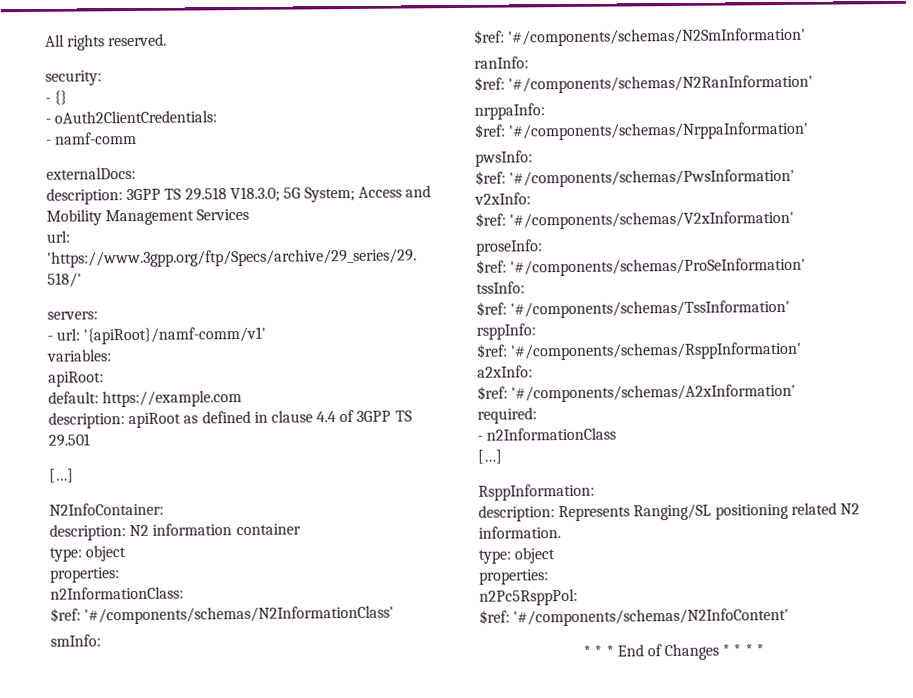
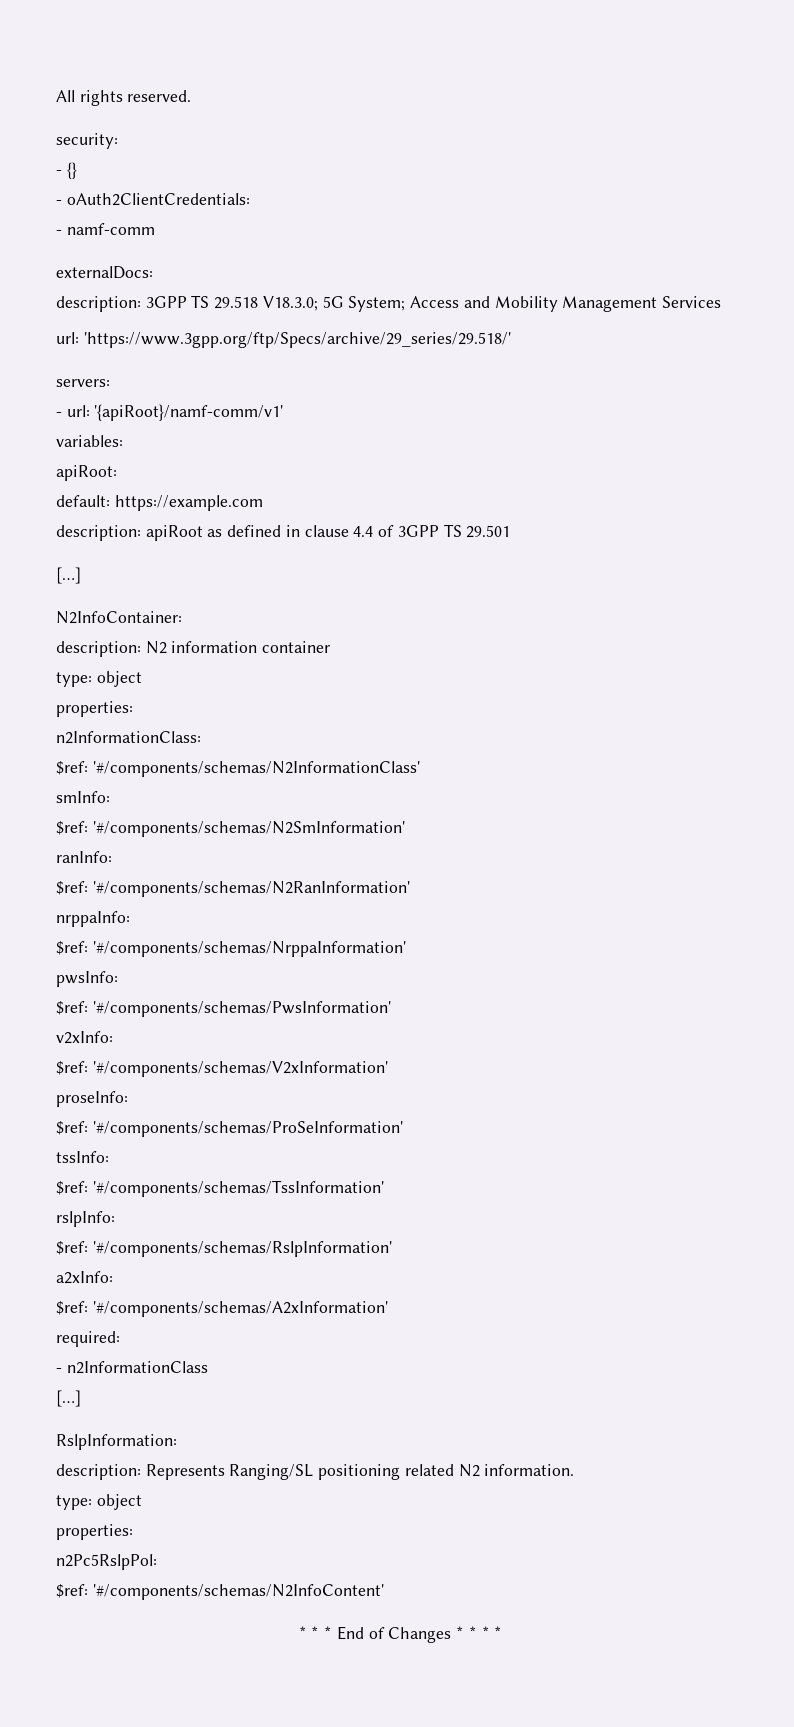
- rsppInfo:
- $ref: '#/components/schemas/RsppInformation'
+ rslpInfo:
+ $ref: '#/components/schemas/RslpInformation'
- RsppInformation:
+ RslpInformation:
- n2Pc5RsppPol:
+ n2Pc5RslpPol:

